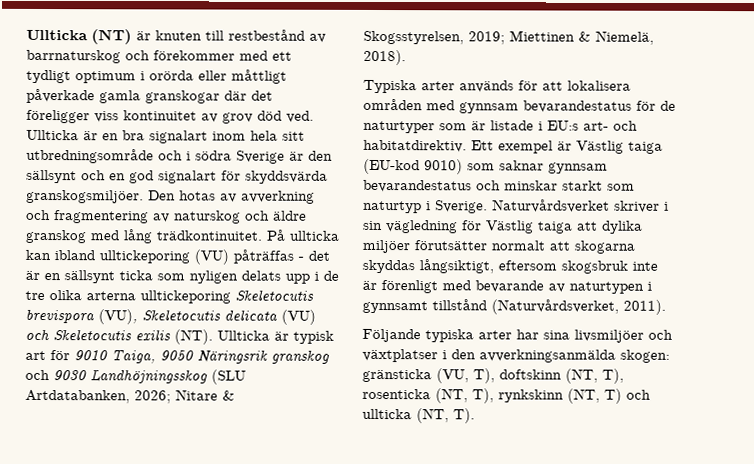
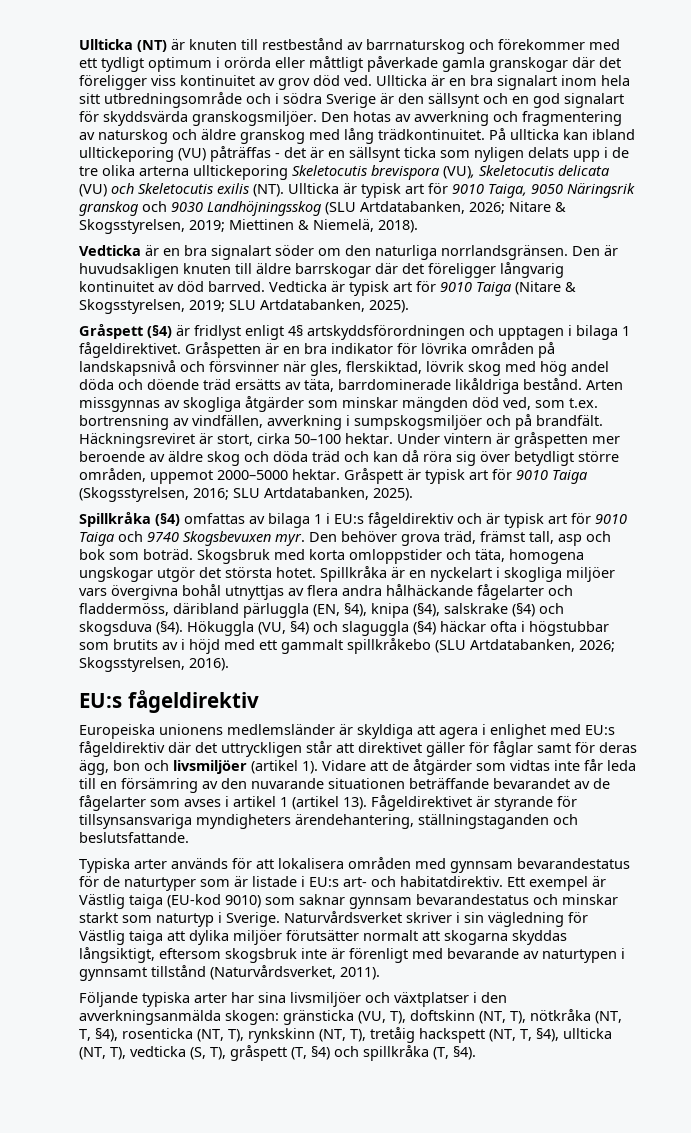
+ Vedticka är en bra signalart söder om den naturliga norrlandsgränsen. Den är huvudsakligen knuten till äldre barrskogar där det föreligger långvarig kontinuitet av död barrved. Vedticka är typisk art för 9010 Taiga (Nitare & Skogsstyrelsen, 2019; SLU Artdatabanken, 2025).
+ Gråspett (§4) är fridlyst enligt 4§ artskyddsförordningen och upptagen i bilaga 1 fågeldirektivet. Gråspetten är en bra indikator för lövrika områden på landskapsnivå och försvinner när gles, flerskiktad, lövrik skog med hög andel döda och döende träd ersätts av täta, barrdominerade likåldriga bestånd. Arten missgynnas av skogliga åtgärder som minskar mängden död ved, som t.ex. bortrensning av vindfällen, avverkning i sumpskogsmiljöer och på brandfält. Häckningsreviret är stort, cirka 50–100 hektar. Under vintern är gråspetten mer beroende av äldre skog och döda träd och kan då röra sig över betydligt större områden, uppemot 2000–5000 hektar. Gråspett är typisk art för 9010 Taiga (Skogsstyrelsen, 2016; SLU Artdatabanken, 2025).
+ Spillkråka (§4) omfattas av bilaga 1 i EU:s fågeldirektiv och är typisk art för 9010 Taiga och 9740 Skogsbevuxen myr. Den behöver grova träd, främst tall, asp och bok som boträd. Skogsbruk med korta omloppstider och täta, homogena ungskogar utgör det största hotet. Spillkråka är en nyckelart i skogliga miljöer vars övergivna bohål utnyttjas av flera andra hålhäckande fågelarter och fladdermöss, däribland pärluggla (EN, §4), knipa (§4), salskrake (§4) och skogsduva (§4). Hökuggla (VU, §4) och slaguggla (§4) häckar ofta i högstubbar som brutits av i höjd med ett gammalt spillkråkebo (SLU Artdatabanken, 2026; Skogsstyrelsen, 2016).
+ EU:s fågeldirektiv
+ Europeiska unionens medlemsländer är skyldiga att agera i enlighet med EU:s fågeldirektiv där det uttryckligen står att direktivet gäller för fåglar samt för deras ägg, bon och livsmiljöer (artikel 1). Vidare att de åtgärder som vidtas inte får leda till en försämring av den nuvarande situationen beträffande bevarandet av de fågelarter som avses i artikel 1 (artikel 13). Fågeldirektivet är styrande för tillsynsansvariga myndigheters ärendehantering, ställningstaganden och beslutsfattande.
- Följande typiska arter har sina livsmiljöer och växtplatser i den avverkningsanmälda skogen: gränsticka (VU, T), doftskinn (NT, T), rosenticka (NT, T), rynkskinn (NT, T) och ullticka (NT, T).
+ Följande typiska arter har sina livsmiljöer och växtplatser i den avverkningsanmälda skogen: gränsticka (VU, T), doftskinn (NT, T), nötkråka (NT, T, §4), rosenticka (NT, T), rynkskinn (NT, T), tretåig hackspett (NT, T, §4), ullticka (NT, T), vedticka (S, T), gråspett (T, §4) och spillkråka (T, §4).

